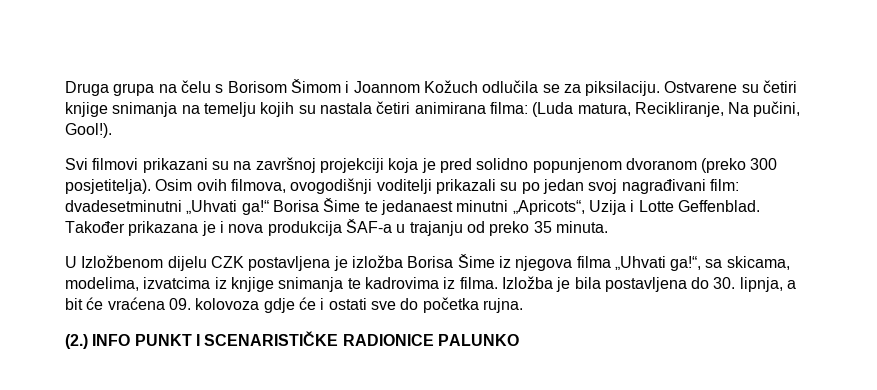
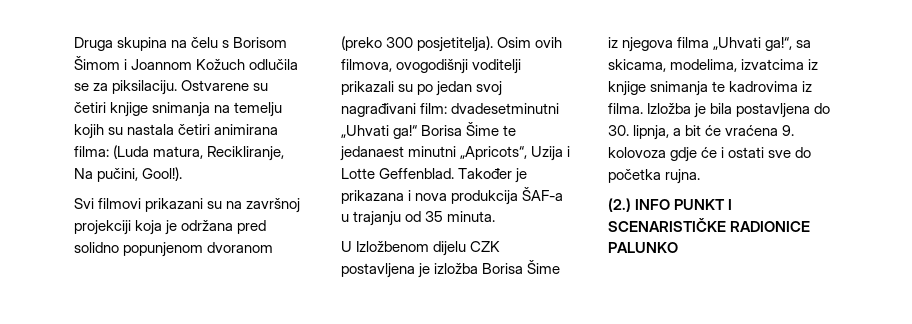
- Druga grupa na čelu s Borisom Šimom i Joannom Kožuch odlučila se za piksilaciju.
+ Druga skupina na čelu s Borisom Šimom i Joannom Kožuch odlučila se za piksilaciju.
- Svi filmovi prikazani su na završnoj projekciji koja je pred solidno popunjenom dvoranom (preko 300 posjetitelja).
+ Svi filmovi prikazani su na završnoj projekciji koja je održana pred solidno popunjenom dvoranom (preko 300 posjetitelja).
- Također prikazana je i nova produkcija ŠAF-a u trajanju od preko 35 minuta.
+ Također je prikazana i nova produkcija ŠAF-a u trajanju od 35 minuta.
- Izložba je bila postavljena do 30. lipnja, a bit će vraćena 09. kolovoza gdje će i ostati sve do početka rujna.
+ Izložba je bila postavljena do 30. lipnja, a bit će vraćena 9. kolovoza gdje će i ostati sve do početka rujna.

